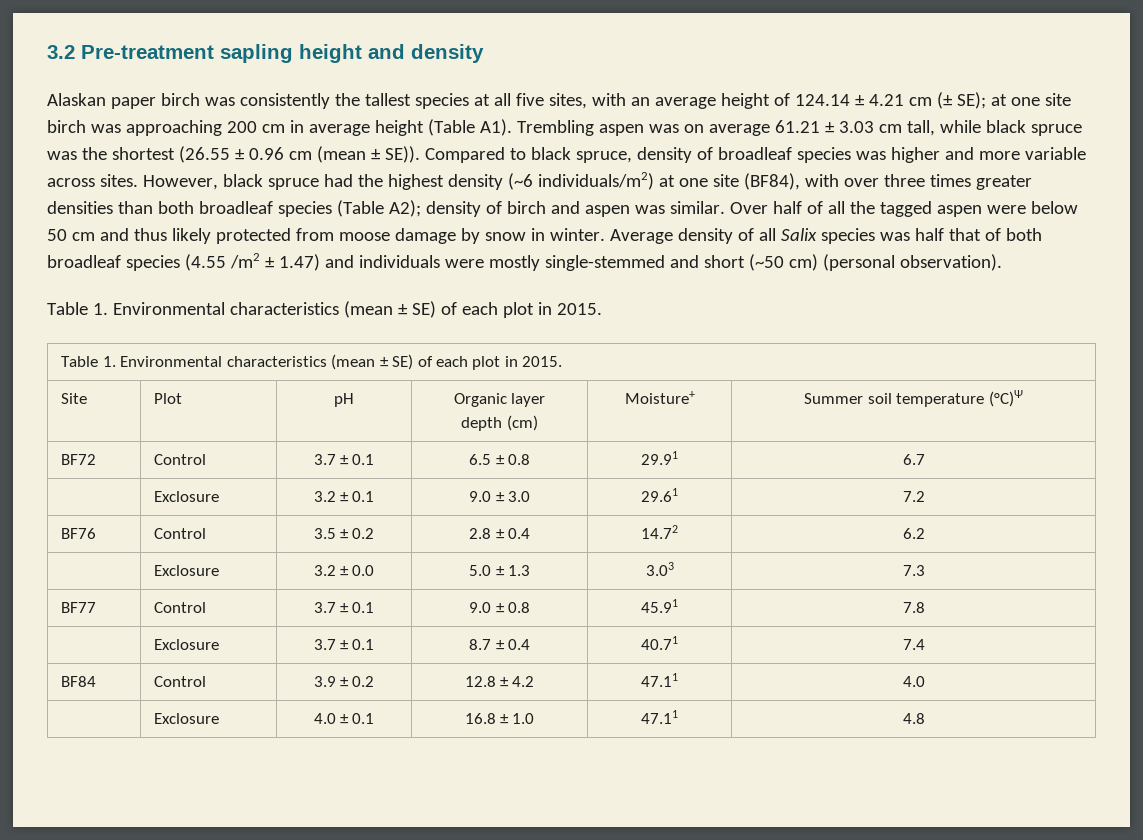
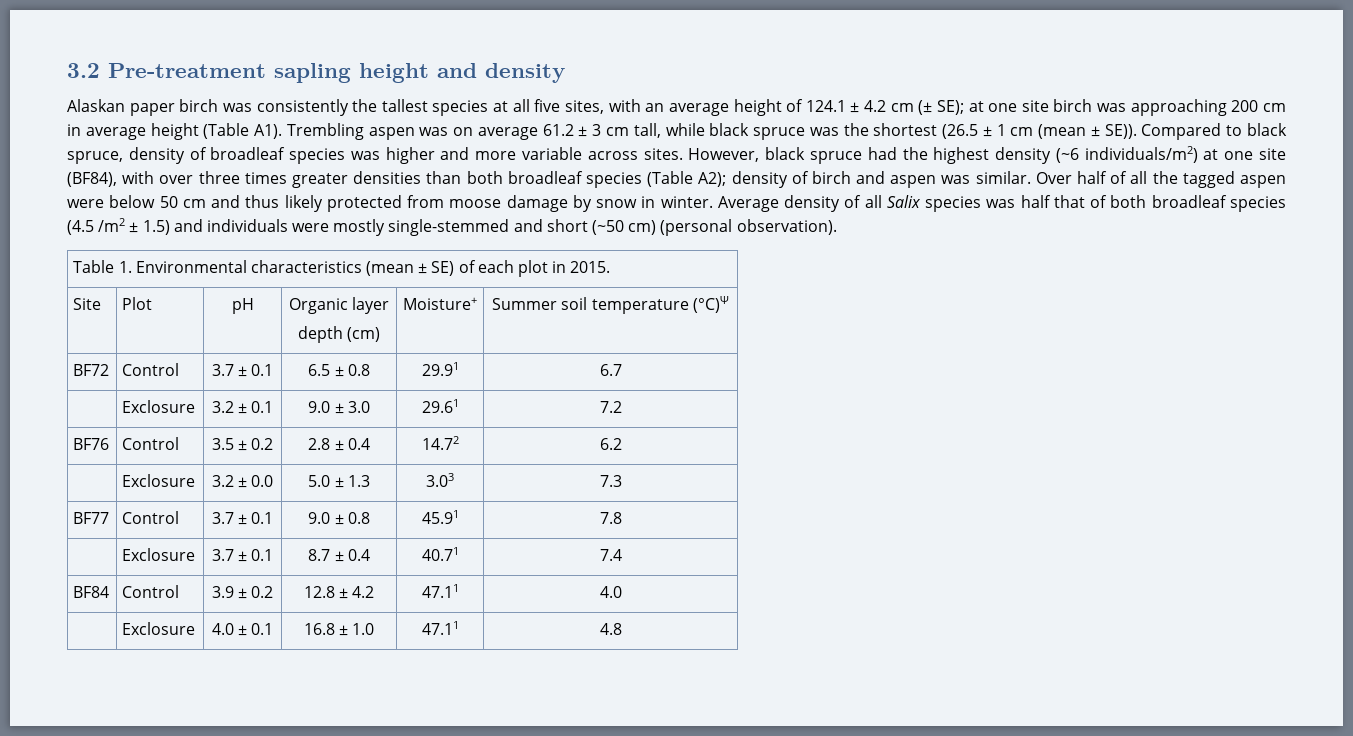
- Alaskan paper birch was consistently the tallest species at all five sites, with an average height of 124.14 ± 4.21 cm (± SE); at one site birch was approaching 200 cm in average height (Table A1). Trembling aspen was on average 61.21 ± 3.03 cm tall, while black spruce was the shortest (26.55 ± 0.96 cm (mean ± SE)).
+ Alaskan paper birch was consistently the tallest species at all five sites, with an average height of 124.1 ± 4.2 cm (± SE); at one site birch was approaching 200 cm in average height (Table A1). Trembling aspen was on average 61.2 ± 3 cm tall, while black spruce was the shortest (26.5 ± 1 cm (mean ± SE)).
- Average density of all Salix species was half that of both broadleaf species (4.55 /m2 ± 1.47) and individuals were mostly single-stemmed and short (~50 cm) (personal observation).
- Table 1. Environmental characteristics (mean ± SE) of each plot in 2015.
+ Average density of all Salix species was half that of both broadleaf species (4.5 /m2 ± 1.5) and individuals were mostly single-stemmed and short (~50 cm) (personal observation).

